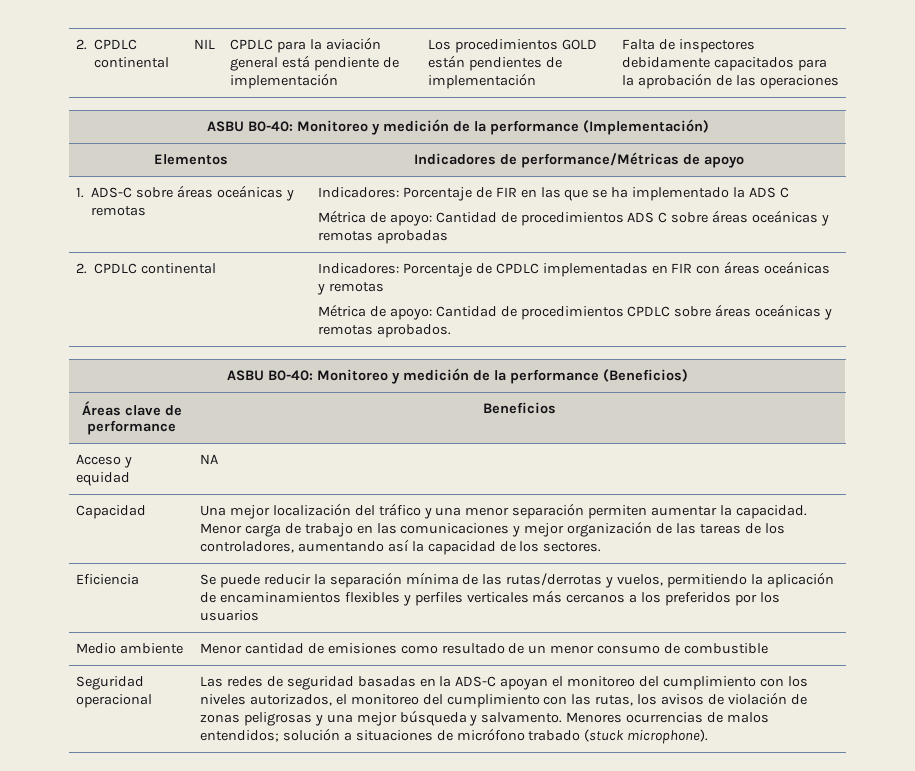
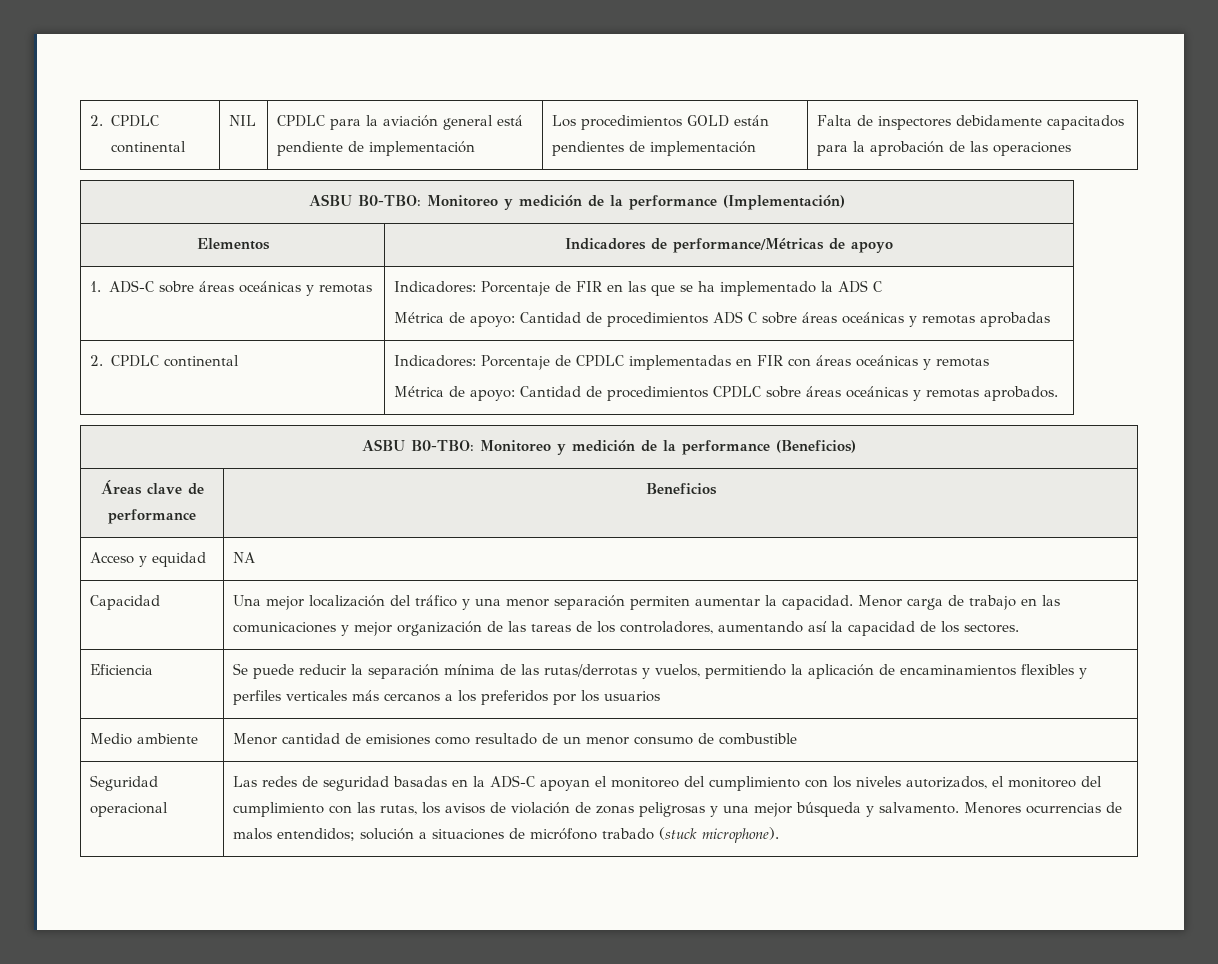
- ASBU B0-40: Monitoreo y medición de la performance (Implementación)
+ ASBU B0-TBO: Monitoreo y medición de la performance (Implementación)
- ASBU B0-40: Monitoreo y medición de la performance (Beneficios)
+ ASBU B0-TBO: Monitoreo y medición de la performance (Beneficios)

